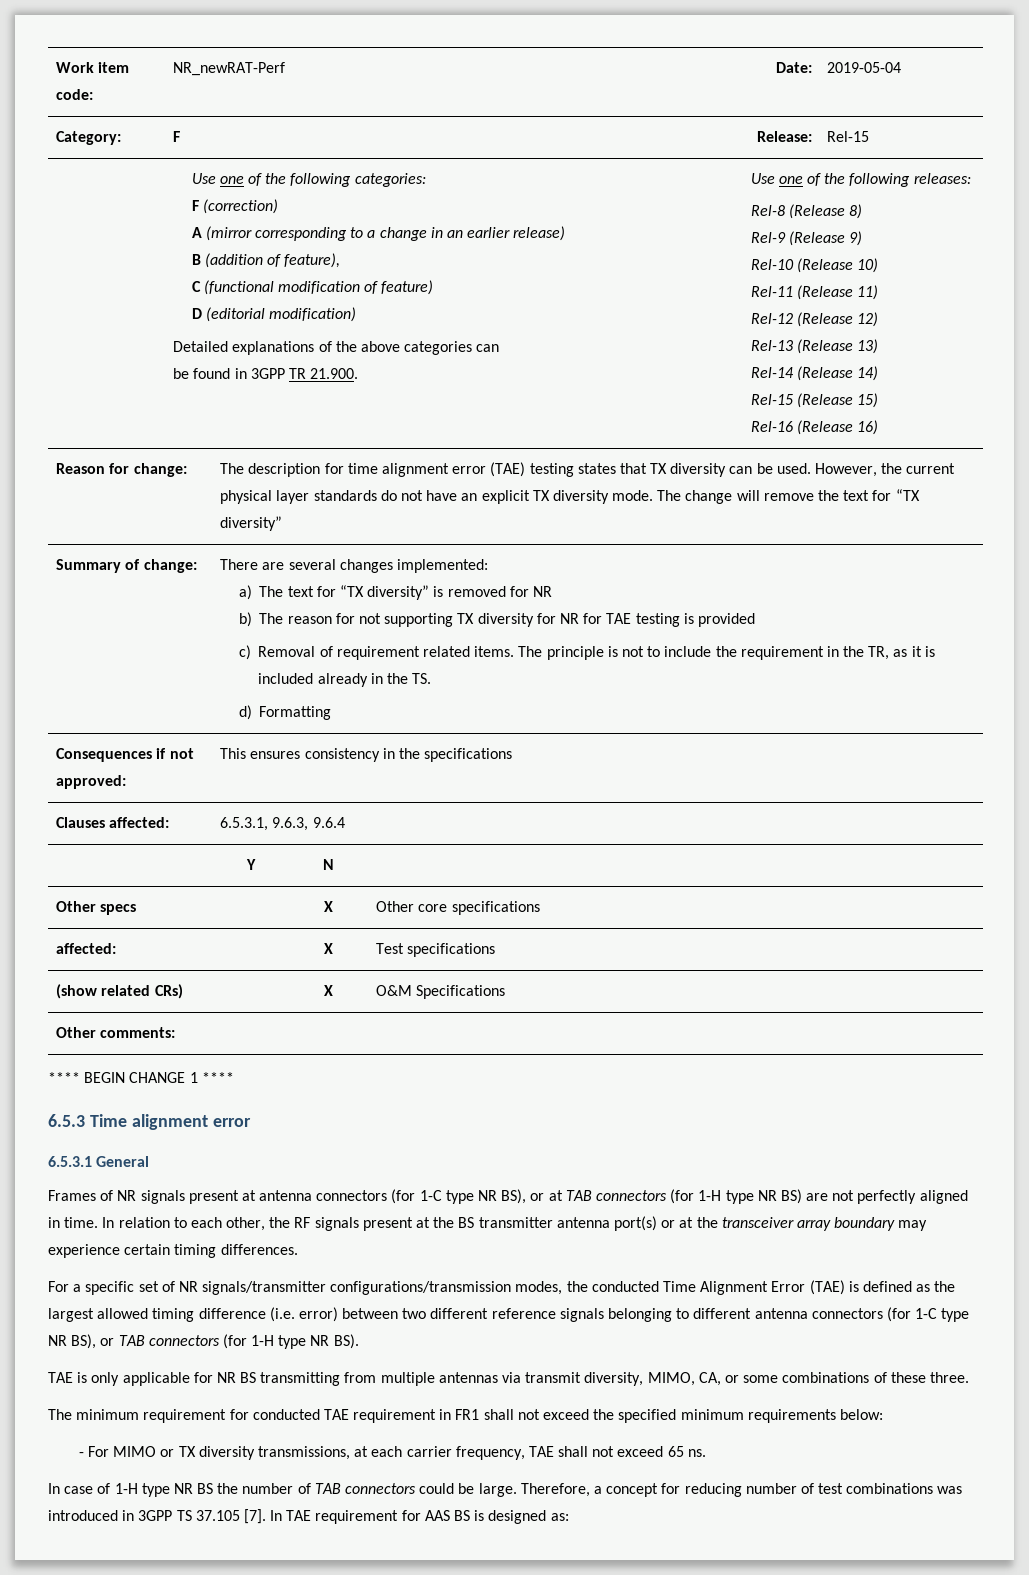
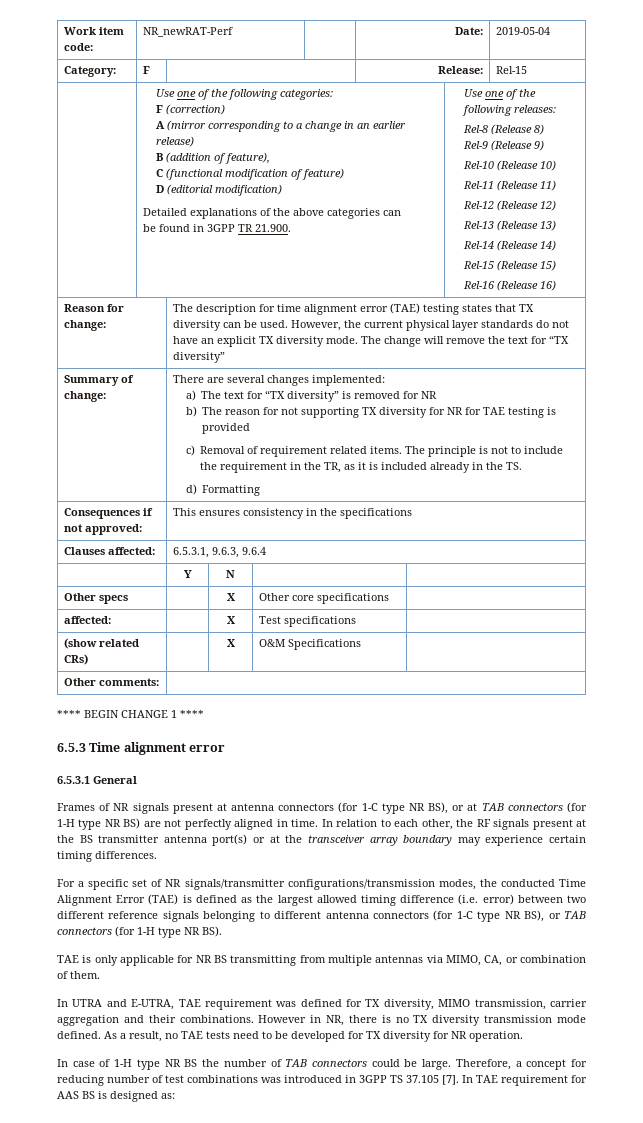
- TAE is only applicable for NR BS transmitting from multiple antennas via transmit diversity, MIMO, CA, or some combinations of these three.
- The minimum requirement for conducted TAE requirement in FR1 shall not exceed the specified minimum requirements below:
- - For MIMO or TX diversity transmissions, at each carrier frequency, TAE shall not exceed 65 ns.
+ TAE is only applicable for NR BS transmitting from multiple antennas via MIMO, CA, or combination of them.
+ In UTRA and E-UTRA, TAE requirement was defined for TX diversity, MIMO transmission, carrier aggregation and their combinations. However in NR, there is no TX diversity transmission mode defined. As a result, no TAE tests need to be developed for TX diversity for NR operation.

